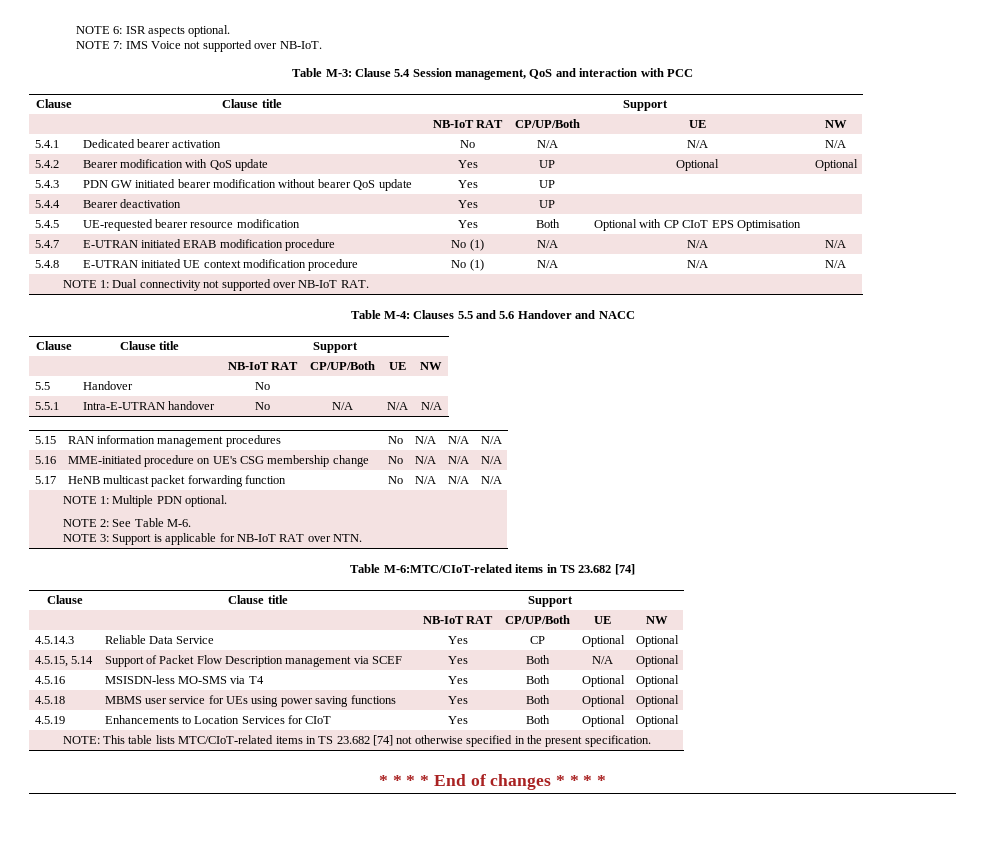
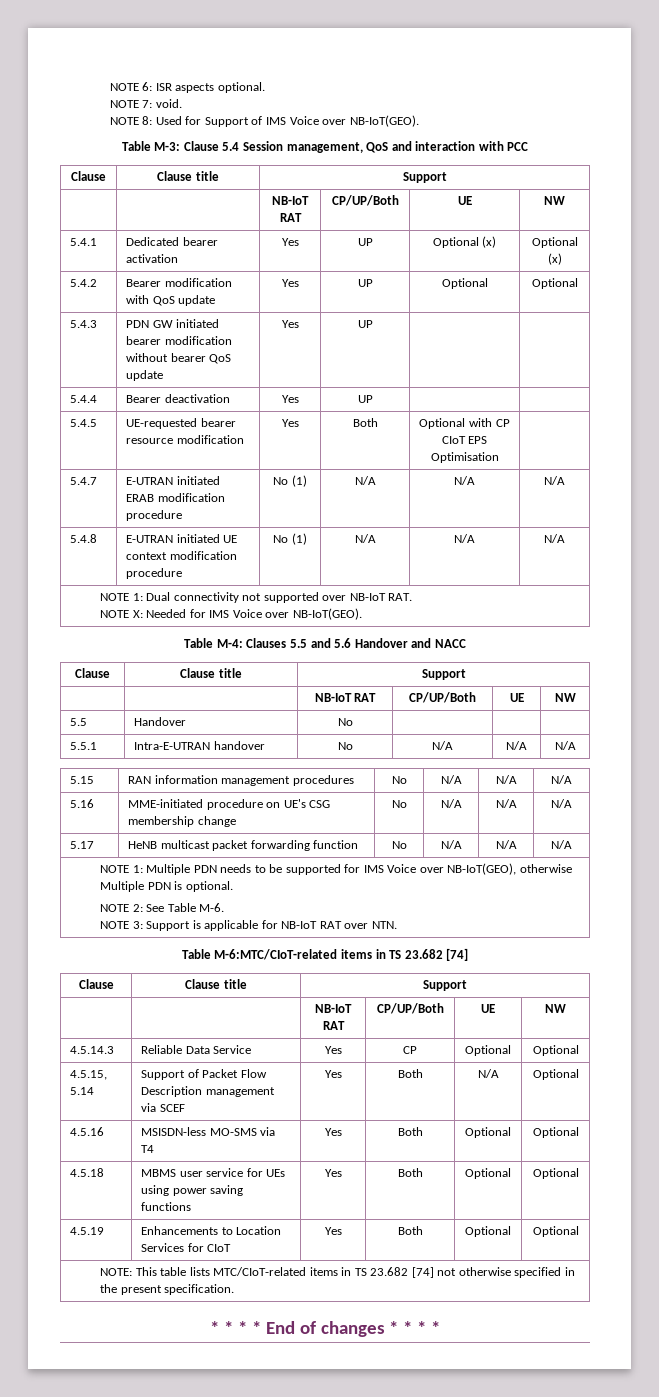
- NOTE 7: IMS Voice not supported over NB-IoT.
+ NOTE 7: void.
+ NOTE 8: Used for Support of IMS Voice over NB-IoT(GEO).
- 5.4.1 | Dedicated bearer activation | No | N/A | N/A | N/A
+ 5.4.1 | Dedicated bearer activation | Yes | UP | Optional (x) | Optional (x)
  NOTE 1: Dual connectivity not supported over NB-IoT RAT.
+ NOTE X: Needed for IMS Voice over NB-IoT(GEO).
- NOTE 1: Multiple PDN optional.
+ NOTE 1: Multiple PDN needs to be supported for IMS Voice over NB-IoT(GEO), otherwise Multiple PDN is optional.

